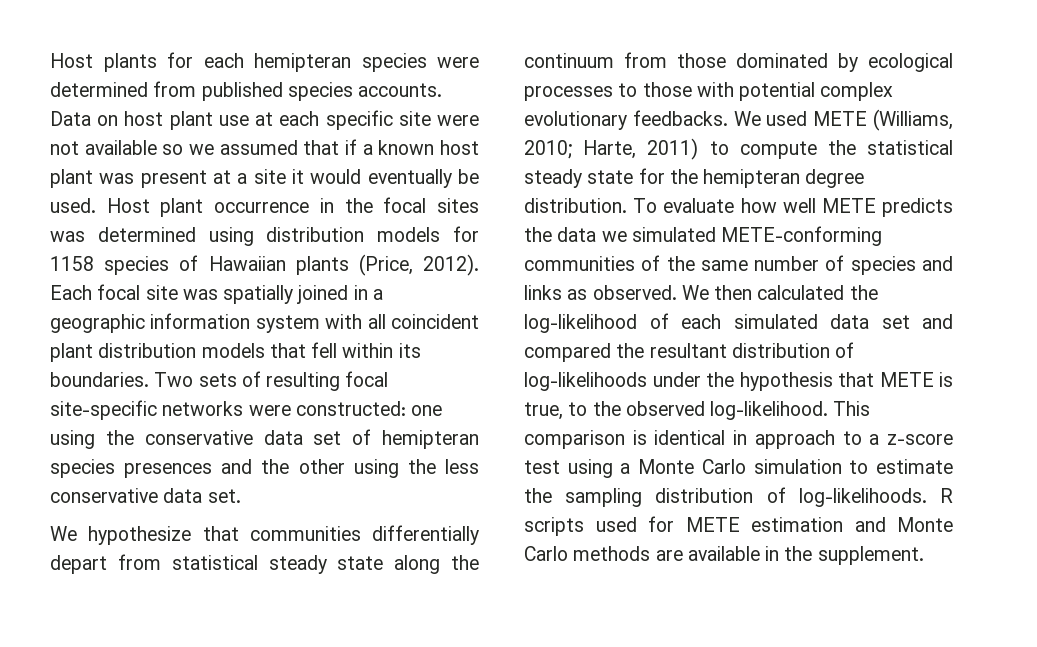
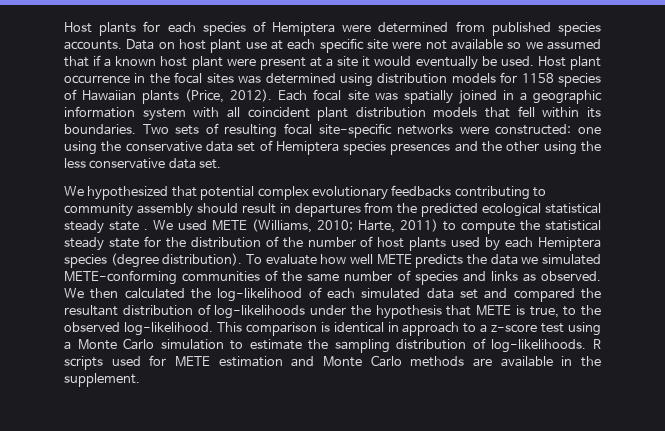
- Host plants for each hemipteran species were determined from published species accounts.
+ Host plants for each species of Hemiptera were determined from published species accounts.
- Data on host plant use at each specific site were not available so we assumed that if a known host plant was present at a site it would eventually be used.
+ Data on host plant use at each specific site were not available so we assumed that if a known host plant were present at a site it would eventually be used.
- Two sets of resulting focal site-specific networks were constructed: one using the conservative data set of hemipteran species presences and the other using the less conservative data set.
+ Two sets of resulting focal site-specific networks were constructed: one using the conservative data set of Hemiptera species presences and the other using the less conservative data set.
- We hypothesize that communities differentially depart from statistical steady state along the continuum from those dominated by ecological processes to those with potential complex evolutionary feedbacks.
+ We hypothesized that potential complex evolutionary feedbacks contributing to community assembly should result in departures from the predicted ecological statistical steady state .
- We used METE (Williams, 2010; Harte, 2011) to compute the statistical steady state for the hemipteran degree distribution.
+ We used METE (Williams, 2010; Harte, 2011) to compute the statistical steady state for the distribution of the number of host plants used by each Hemiptera species (degree distribution).

